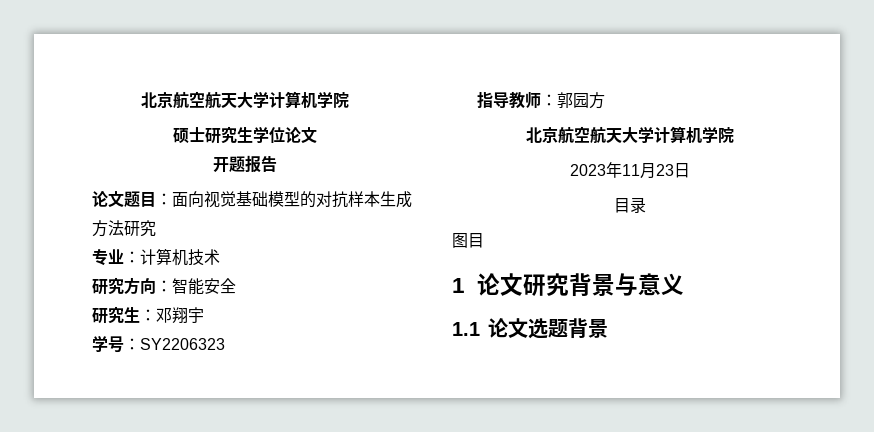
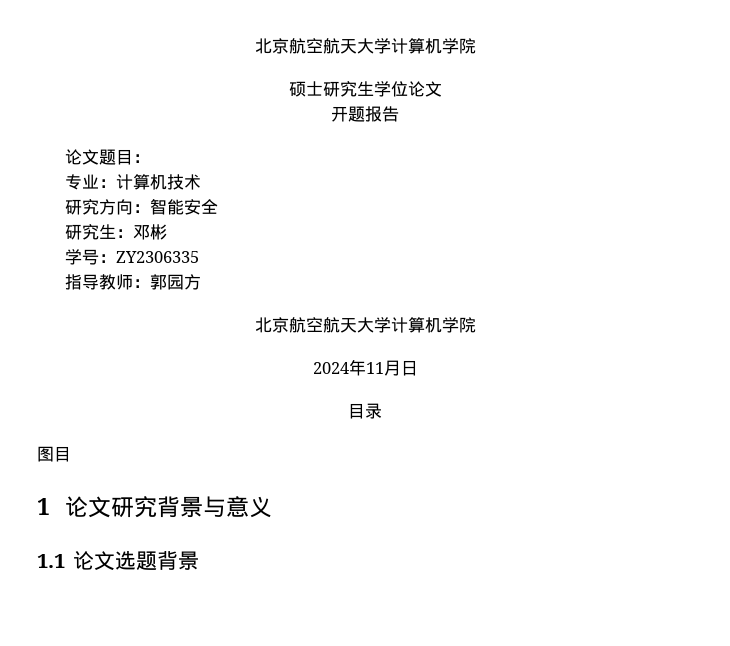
- 论文题目：面向视觉基础模型的对抗样本生成方法研究
+ 论文题目：
- 研究生：邓翔宇
+ 研究生：邓彬
- 学号：SY2206323
+ 学号：ZY2306335
- 2023年11月23日
+ 2024年11月日

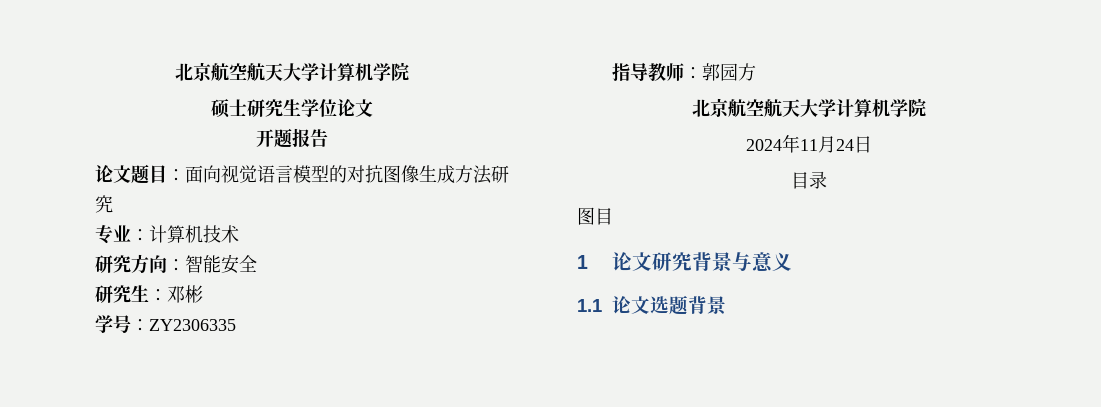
- 论文题目：
+ 论文题目：面向视觉语言模型的对抗图像生成方法研究
- 2024年11月日
+ 2024年11月24日

